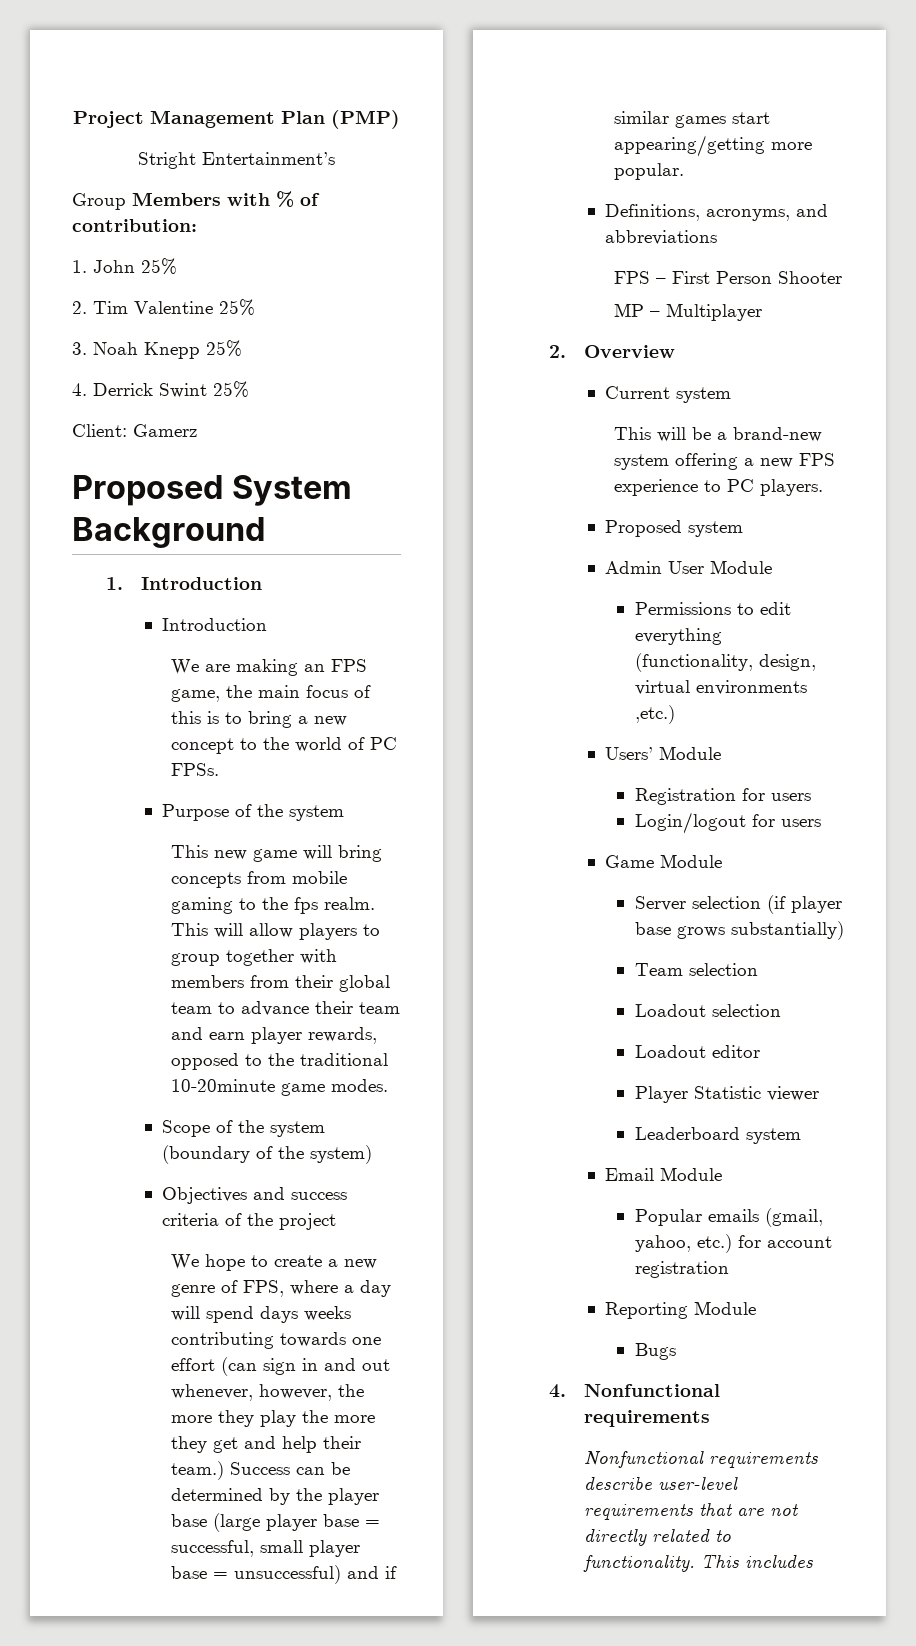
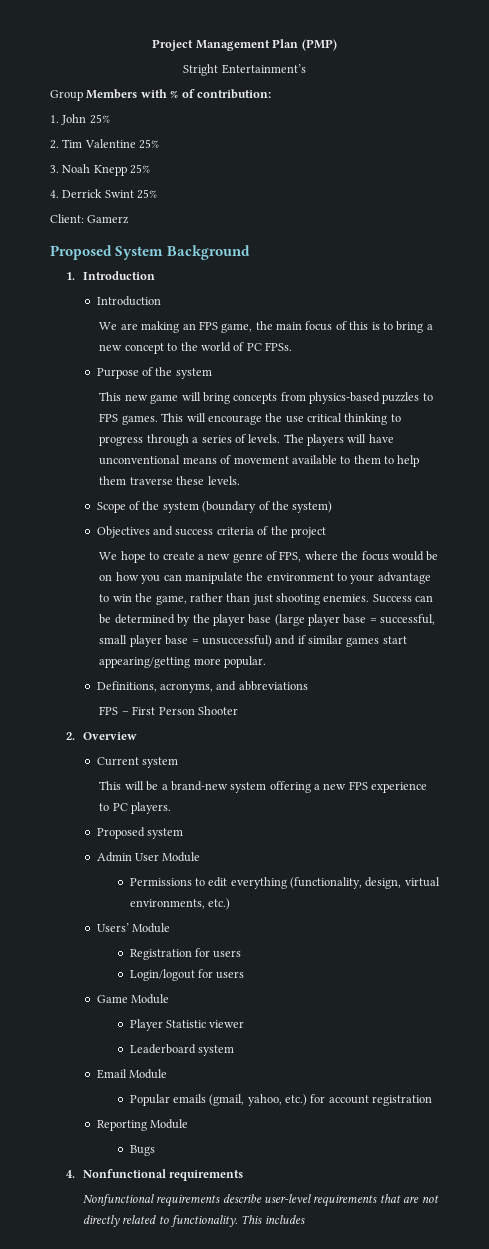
- This new game will bring concepts from mobile gaming to the fps realm. This will allow players to group together with members from their global team to advance their team and earn player rewards, opposed to the traditional 10-20minute game modes.
+ This new game will bring concepts from physics-based puzzles to FPS games. This will encourage the use critical thinking to progress through a series of levels. The players will have unconventional means of movement available to them to help them traverse these levels.
- We hope to create a new genre of FPS, where a day will spend days weeks contributing towards one effort (can sign in and out whenever, however, the more they play the more they get and help their team.)
+ We hope to create a new genre of FPS, where the focus would be on how you can manipulate the environment to your advantage to win the game, rather than just shooting enemies.
- MP – Multiplayer
- Permissions to edit everything (functionality, design, virtual environments ,etc.)
+ Permissions to edit everything (functionality, design, virtual environments, etc.)
- Server selection (if player base grows substantially)
- Team selection
- Loadout selection
- Loadout editor

